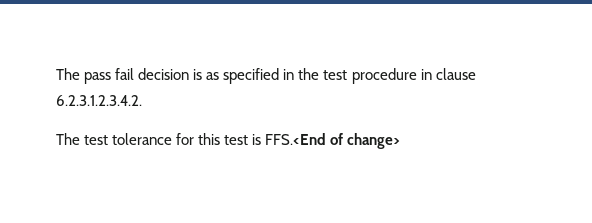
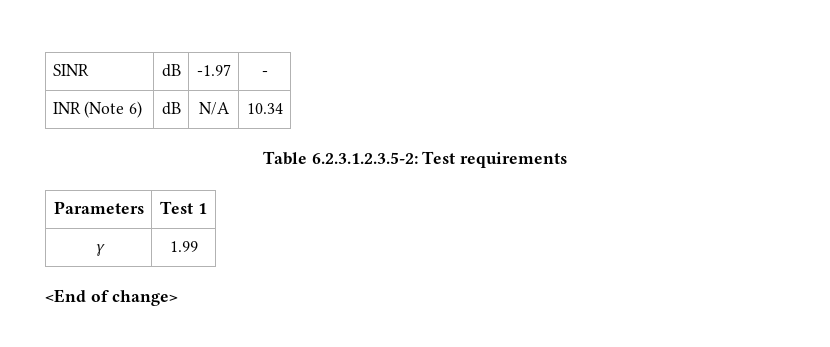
- The pass fail decision is as specified in the test procedure in clause 6.2.3.1.2.3.4.2.
- The test tolerance for this test is FFS.<End of change>
+ SINR | dB | -1.97 | -
+ INR (Note 6) | dB | N/A | 10.34
+ Table 6.2.3.1.2.3.5-2: Test requirements
+ Parameters | Test 1
+ γ | 1.99
+ <End of change>

